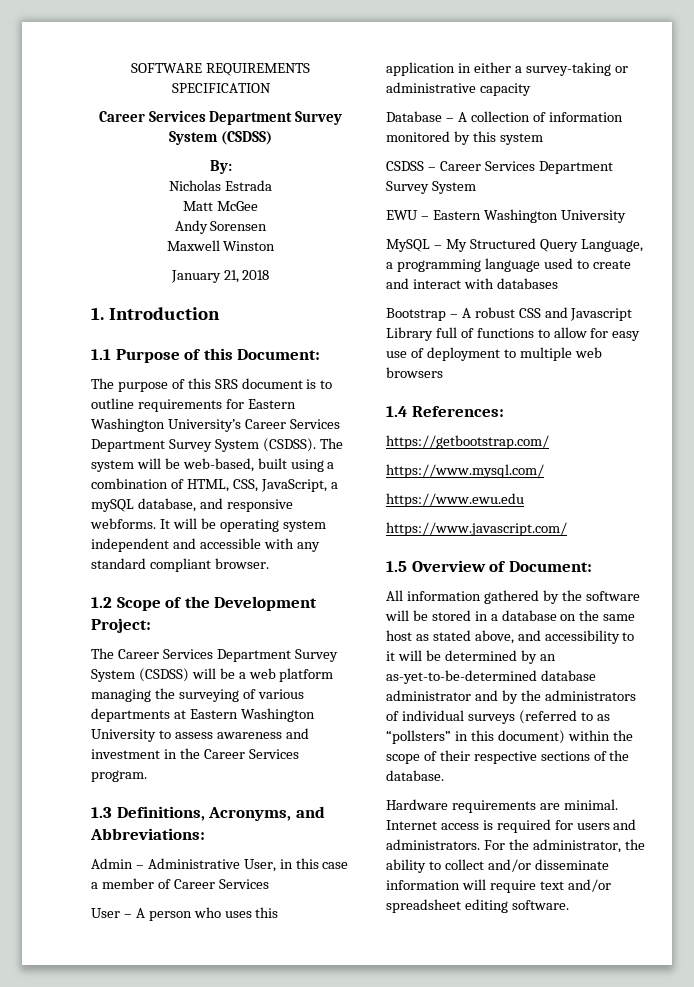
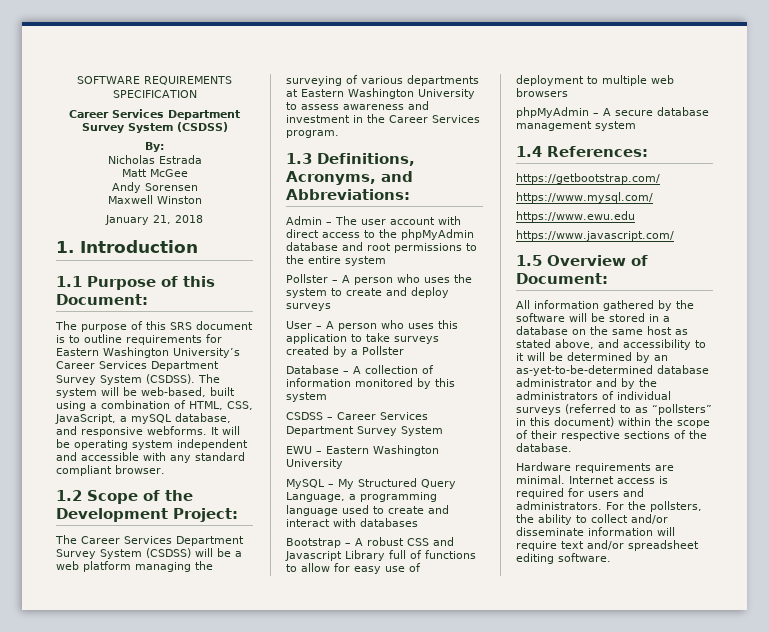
- Admin – Administrative User, in this case a member of Career Services
+ Admin – The user account with direct access to the phpMyAdmin database and root permissions to the entire system
+ Pollster – A person who uses the system to create and deploy surveys
- User – A person who uses this application in either a survey-taking or administrative capacity
+ User – A person who uses this application to take surveys created by a Pollster
+ phpMyAdmin – A secure database management system
- For the administrator, the ability to collect and/or disseminate information will require text and/or spreadsheet editing software.
+ For the pollsters, the ability to collect and/or disseminate information will require text and/or spreadsheet editing software.

